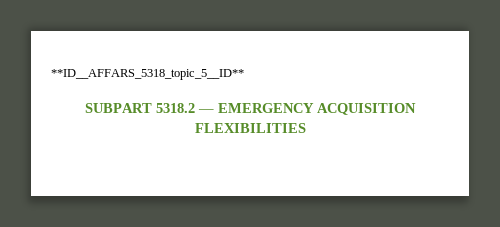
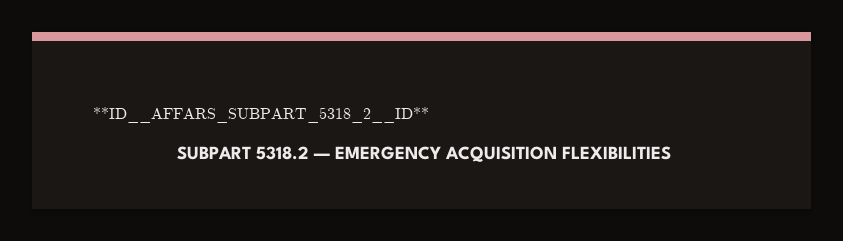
- **ID__AFFARS_5318_topic_5__ID**
+ **ID__AFFARS_SUBPART_5318_2__ID**

